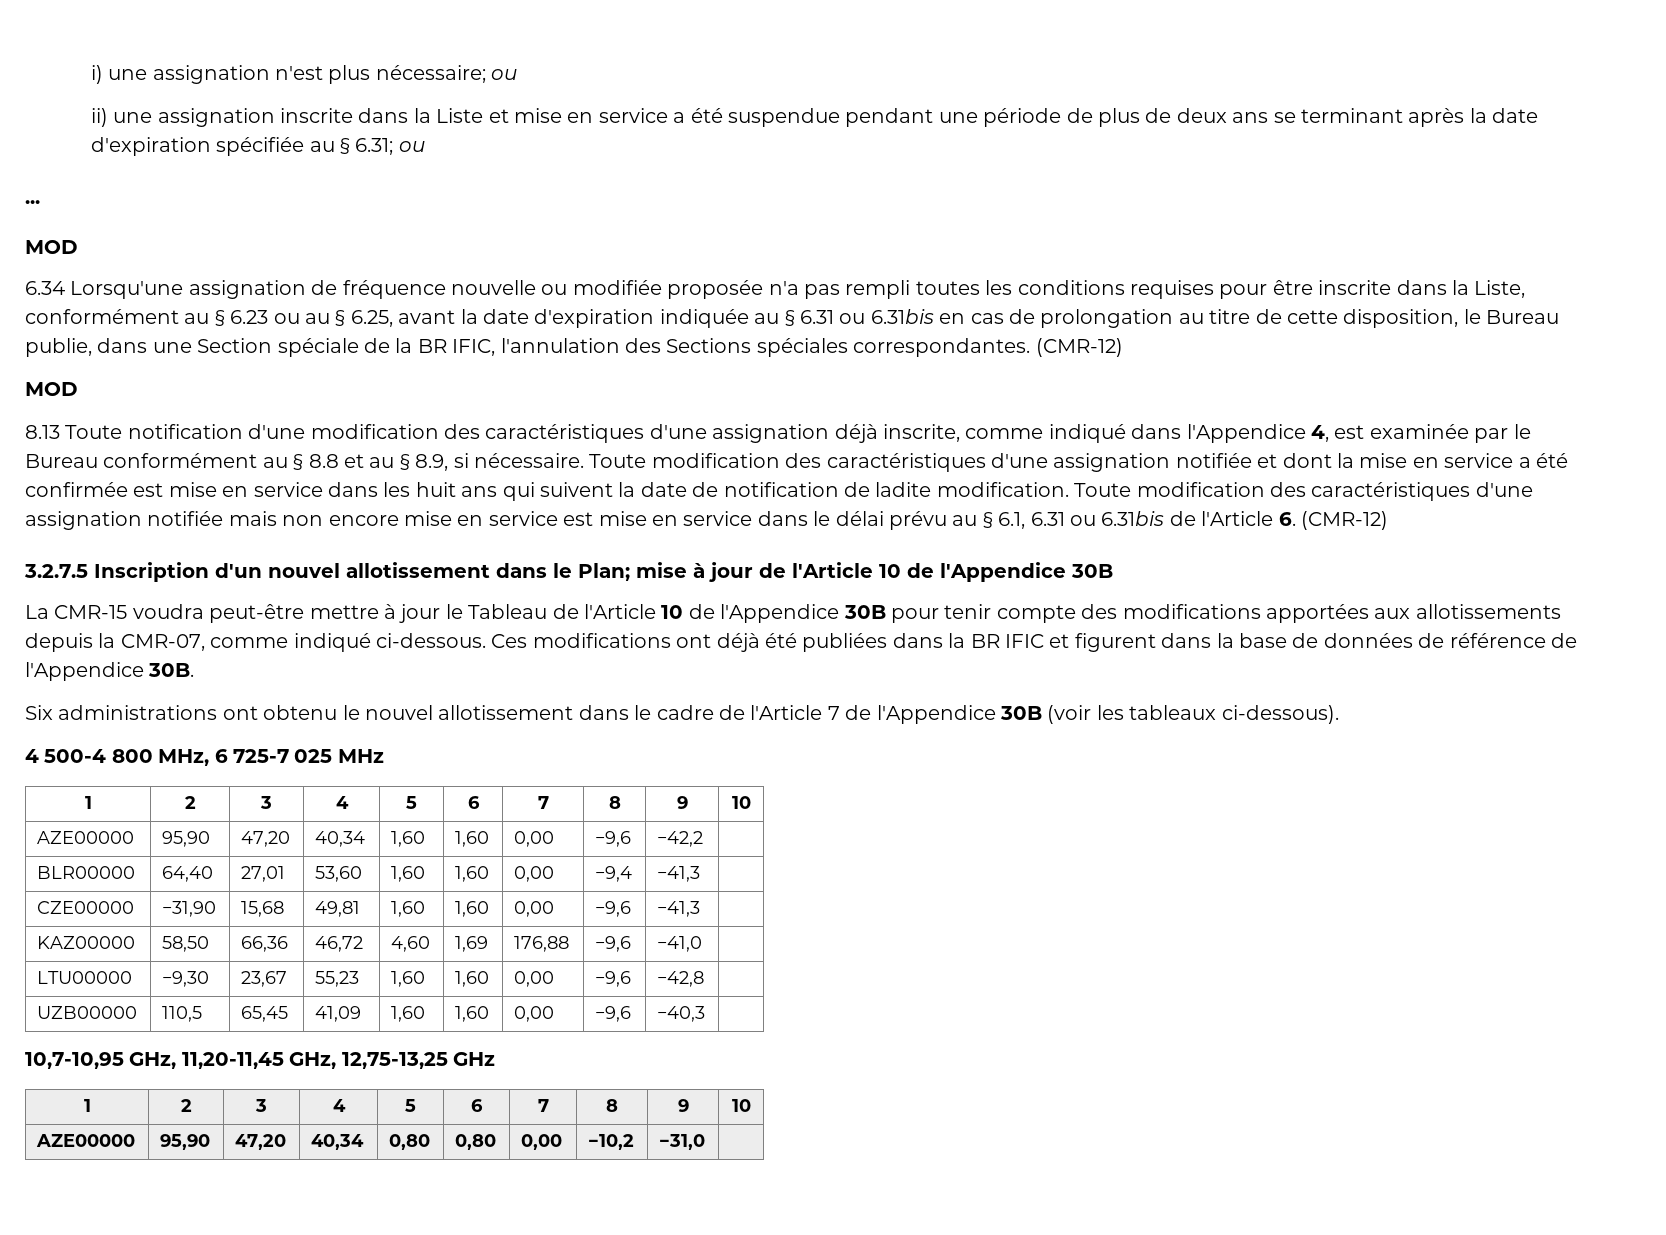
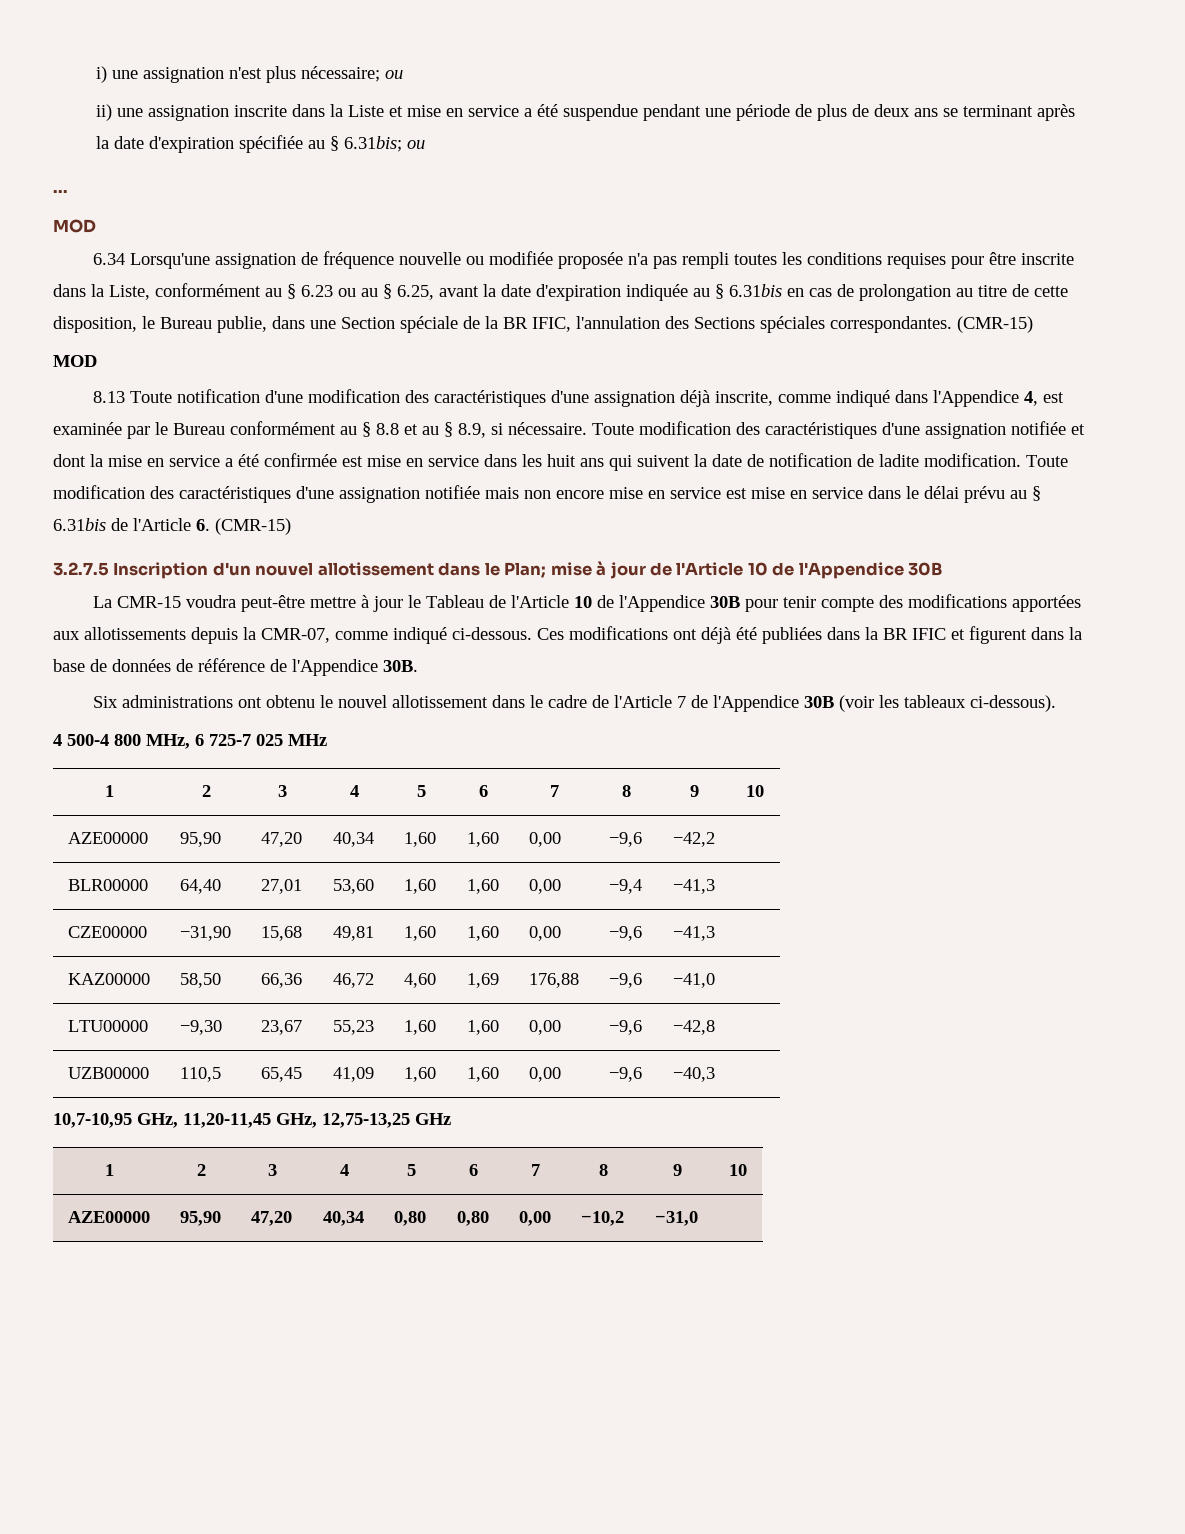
- ii) une assignation inscrite dans la Liste et mise en service a été suspendue pendant une période de plus de deux ans se terminant après la date d'expiration spécifiée au § 6.31; ou
+ ii) une assignation inscrite dans la Liste et mise en service a été suspendue pendant une période de plus de deux ans se terminant après la date d'expiration spécifiée au § 6.31bis; ou
- 6.34 Lorsqu'une assignation de fréquence nouvelle ou modifiée proposée n'a pas rempli toutes les conditions requises pour être inscrite dans la Liste, conformément au § 6.23 ou au § 6.25, avant la date d'expiration indiquée au § 6.31 ou 6.31bis en cas de prolongation au titre de cette disposition, le Bureau publie, dans une Section spéciale de la BR IFIC, l'annulation des Sections spéciales correspondantes. (CMR-12)
+ 6.34 Lorsqu'une assignation de fréquence nouvelle ou modifiée proposée n'a pas rempli toutes les conditions requises pour être inscrite dans la Liste, conformément au § 6.23 ou au § 6.25, avant la date d'expiration indiquée au § 6.31bis en cas de prolongation au titre de cette disposition, le Bureau publie, dans une Section spéciale de la BR IFIC, l'annulation des Sections spéciales correspondantes. (CMR-15)
- Toute modification des caractéristiques d'une assignation notifiée mais non encore mise en service est mise en service dans le délai prévu au § 6.1, 6.31 ou 6.31bis de l'Article 6. (CMR-12)
+ Toute modification des caractéristiques d'une assignation notifiée mais non encore mise en service est mise en service dans le délai prévu au § 6.31bis de l'Article 6. (CMR-15)

